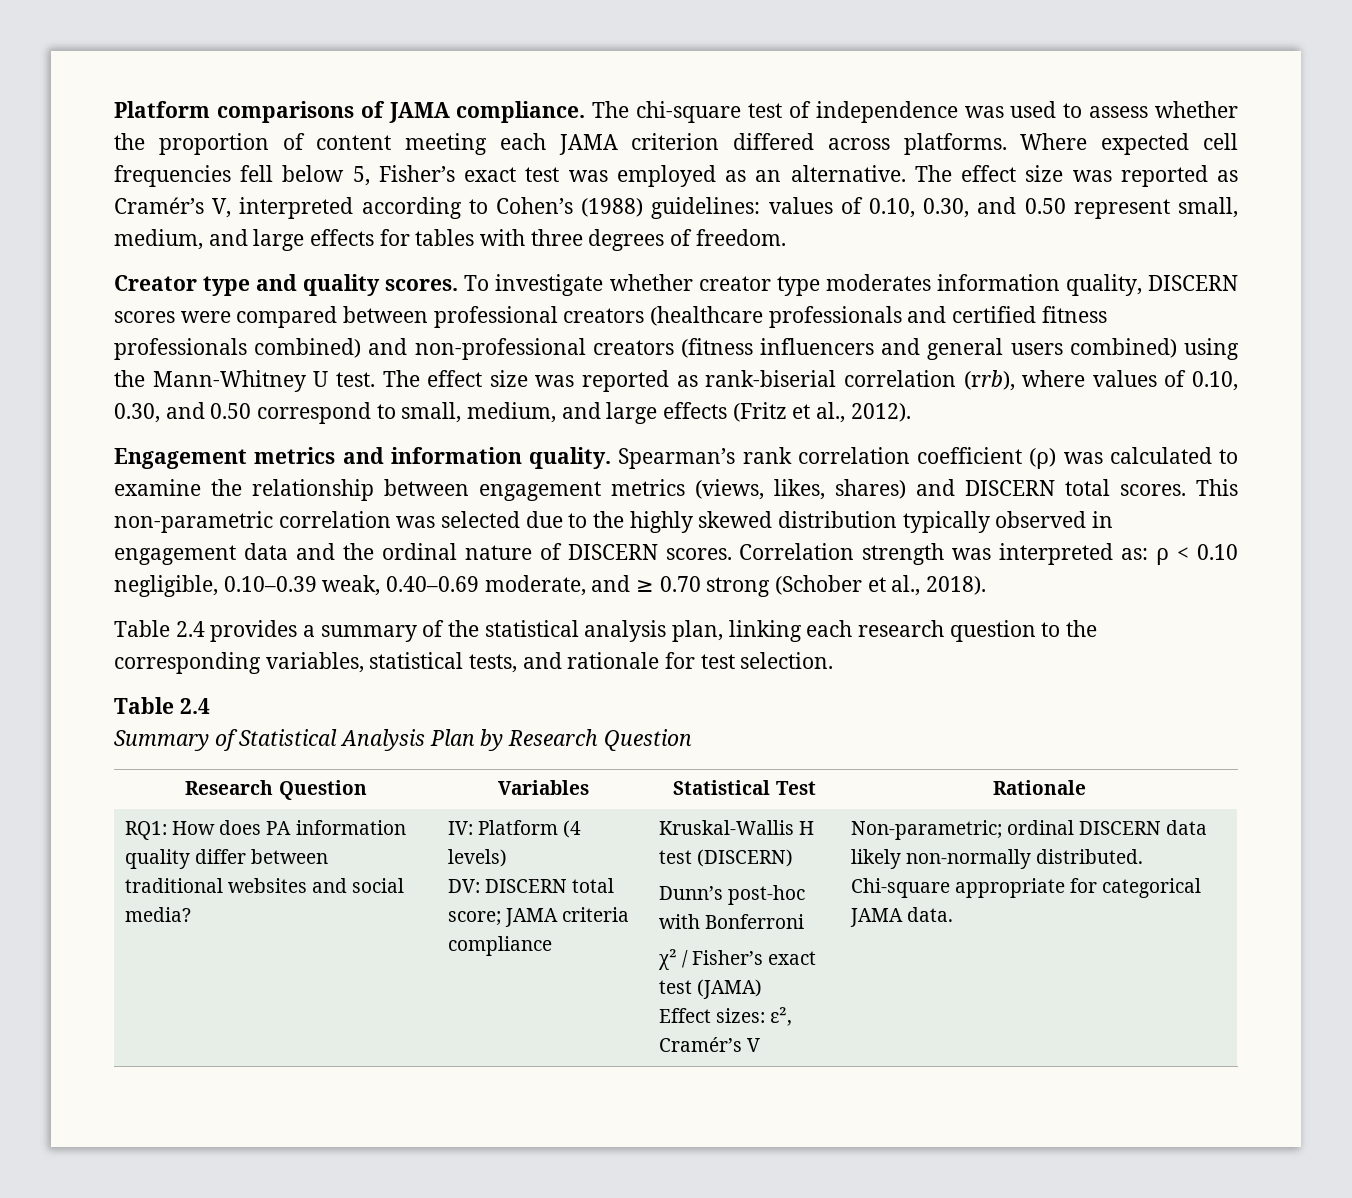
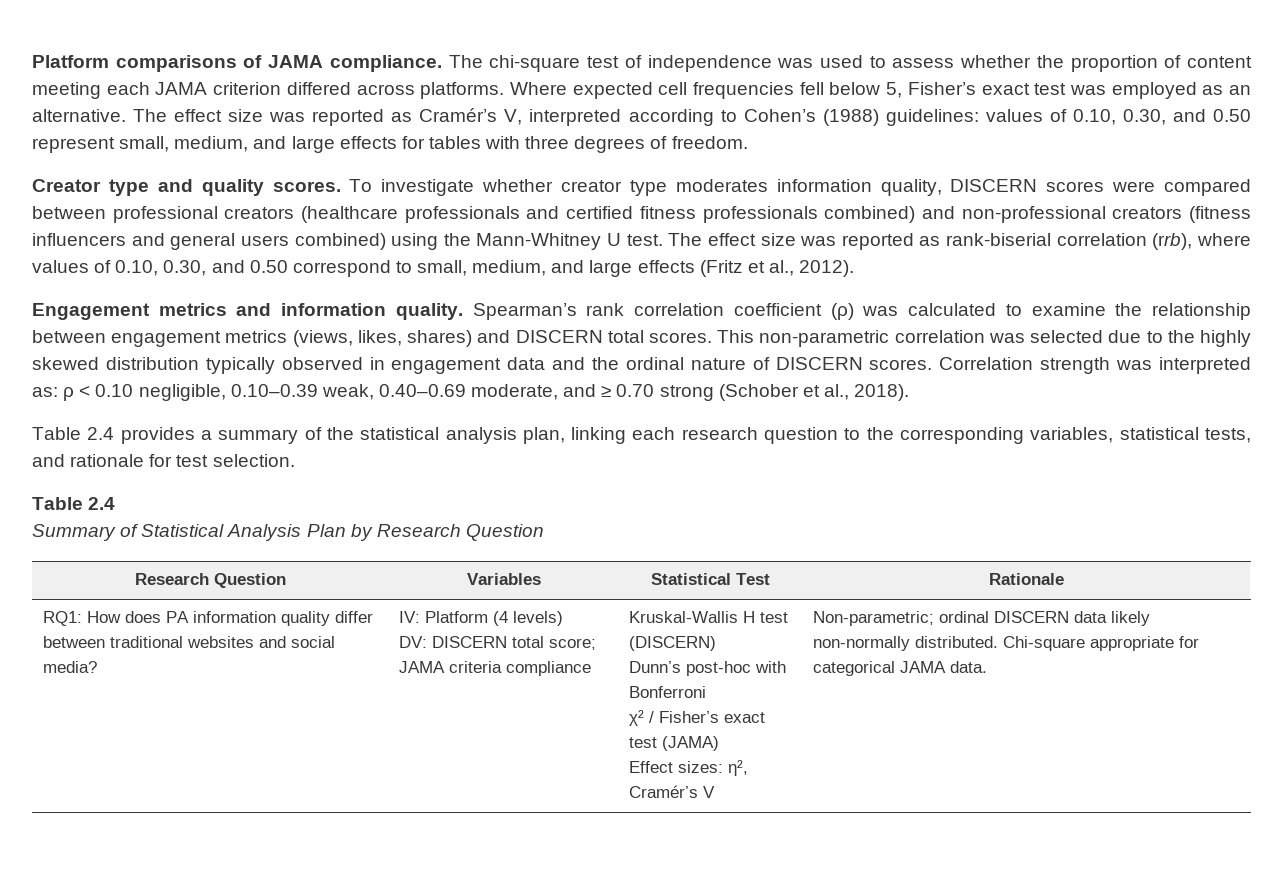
- Effect sizes: ε², Cramér’s V
+ Effect sizes: η², Cramér’s V

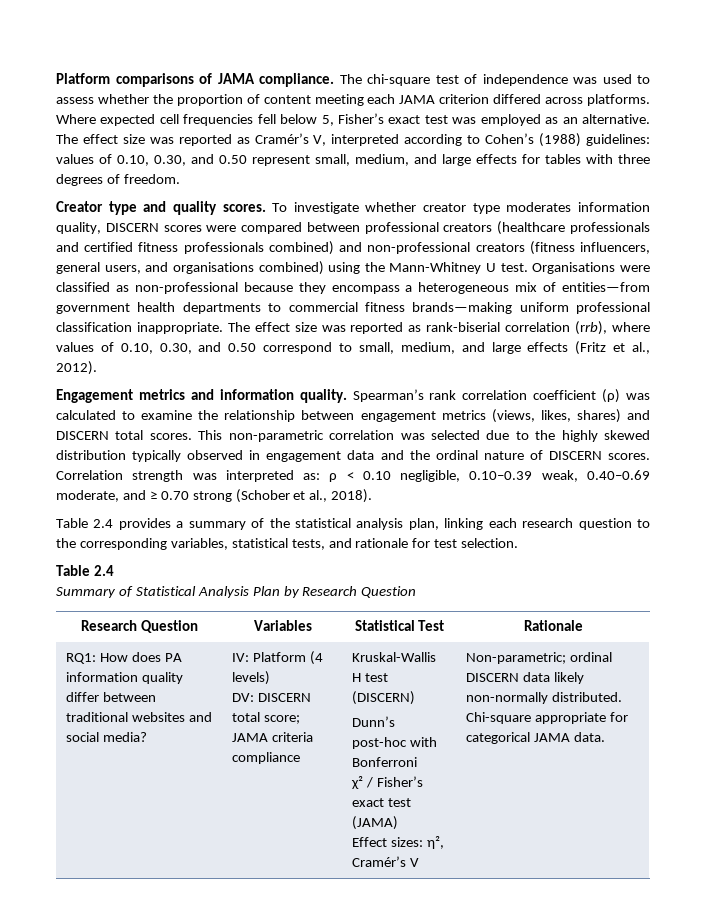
- To investigate whether creator type moderates information quality, DISCERN scores were compared between professional creators (healthcare professionals and certified fitness professionals combined) and non-professional creators (fitness influencers and general users combined) using the Mann-Whitney U test.
+ To investigate whether creator type moderates information quality, DISCERN scores were compared between professional creators (healthcare professionals and certified fitness professionals combined) and non-professional creators (fitness influencers, general users, and organisations combined) using the Mann-Whitney U test.
+ Organisations were classified as non-professional because they encompass a heterogeneous mix of entities—from government health departments to commercial fitness brands—making uniform professional classification inappropriate.

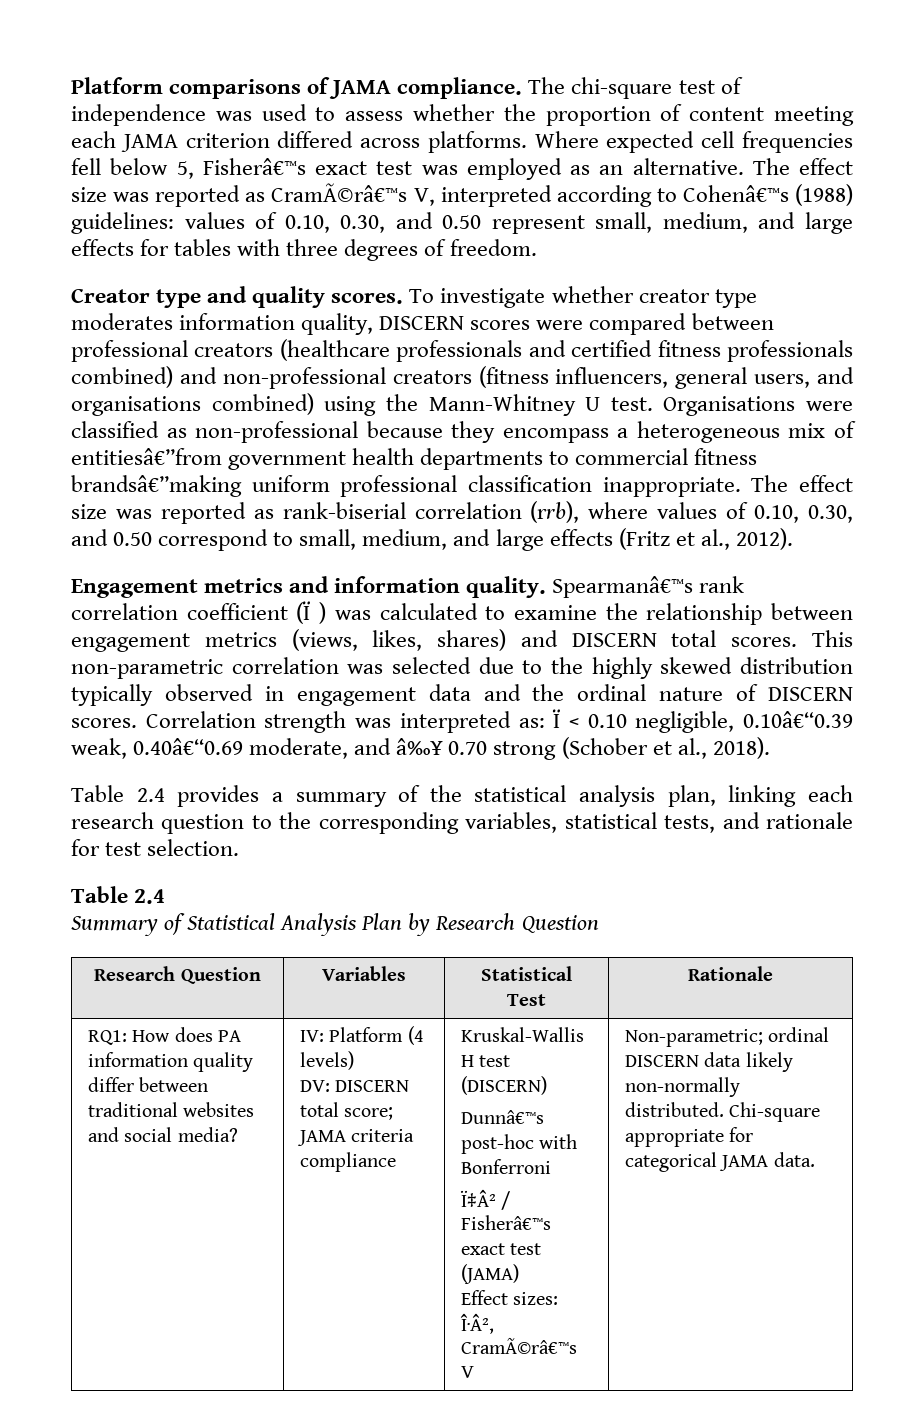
- Where expected cell frequencies fell below 5, Fisher’s exact test was employed as an alternative.
+ Where expected cell frequencies fell below 5, Fisherâ€™s exact test was employed as an alternative.
- The effect size was reported as Cramér’s V, interpreted according to Cohen’s (1988) guidelines: values of 0.10, 0.30, and 0.50 represent small, medium, and large effects for tables with three degrees of freedom.
+ The effect size was reported as CramÃ©râ€™s V, interpreted according to Cohenâ€™s (1988) guidelines: values of 0.10, 0.30, and 0.50 represent small, medium, and large effects for tables with three degrees of freedom.
- Organisations were classified as non-professional because they encompass a heterogeneous mix of entities—from government health departments to commercial fitness brands—making uniform professional classification inappropriate.
+ Organisations were classified as non-professional because they encompass a heterogeneous mix of entitiesâ€”from government health departments to commercial fitness brandsâ€”making uniform professional classification inappropriate.
- Spearman’s rank correlation coefficient (ρ) was calculated to examine the relationship between engagement metrics (views, likes, shares) and DISCERN total scores.
+ Spearmanâ€™s rank correlation coefficient (Ï ) was calculated to examine the relationship between engagement metrics (views, likes, shares) and DISCERN total scores.
- Correlation strength was interpreted as: ρ < 0.10 negligible, 0.10–0.39 weak, 0.40–0.69 moderate, and ≥ 0.70 strong (Schober et al., 2018).
+ Correlation strength was interpreted as: Ï < 0.10 negligible, 0.10â€“0.39 weak, 0.40â€“0.69 moderate, and â‰¥ 0.70 strong (Schober et al., 2018).
- Dunn’s post-hoc with Bonferroni
+ Dunnâ€™s post-hoc with Bonferroni
- χ² / Fisher’s exact test (JAMA)
+ Ï‡Â² / Fisherâ€™s exact test (JAMA)
- Effect sizes: η², Cramér’s V
+ Effect sizes: Î·Â², CramÃ©râ€™s V

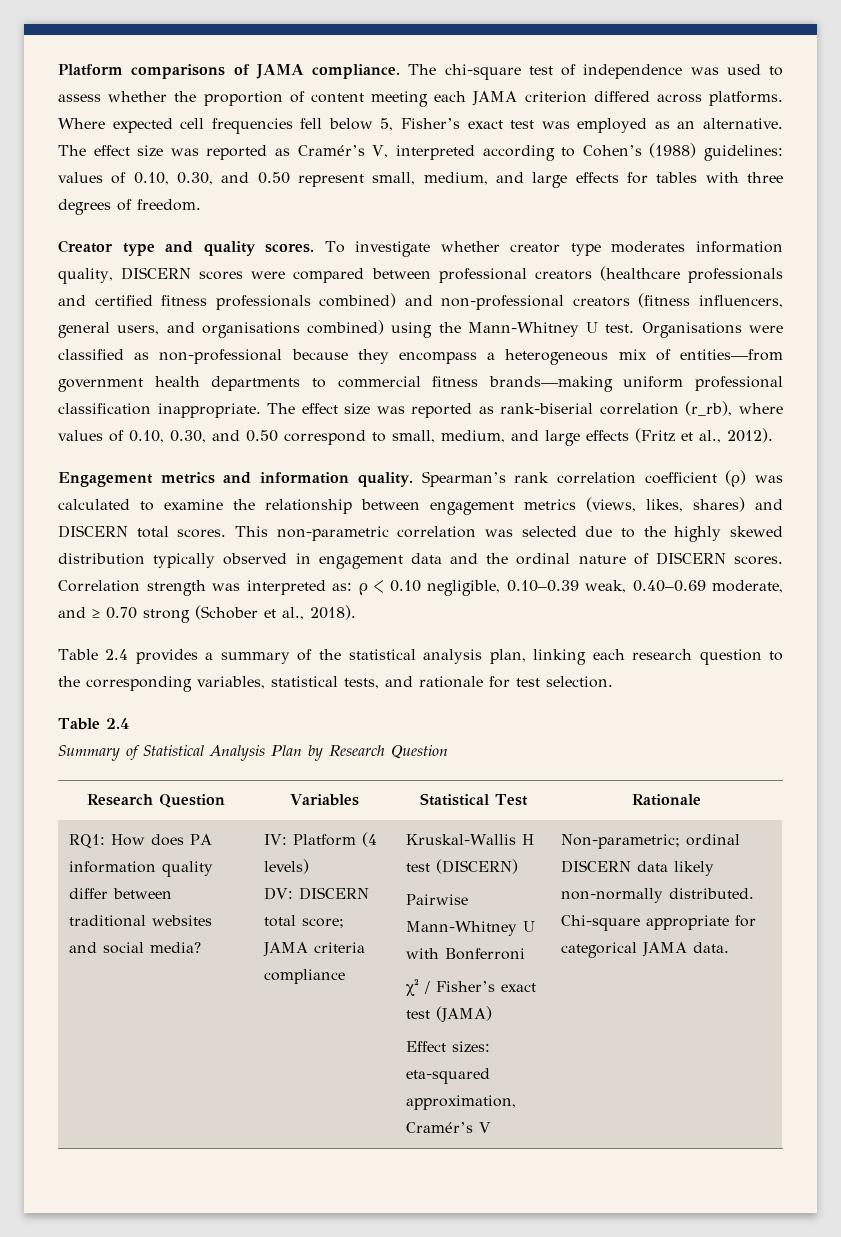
- Where expected cell frequencies fell below 5, Fisherâ€™s exact test was employed as an alternative.
+ Where expected cell frequencies fell below 5, Fisher’s exact test was employed as an alternative.
- The effect size was reported as CramÃ©râ€™s V, interpreted according to Cohenâ€™s (1988) guidelines: values of 0.10, 0.30, and 0.50 represent small, medium, and large effects for tables with three degrees of freedom.
+ The effect size was reported as Cramér’s V, interpreted according to Cohen’s (1988) guidelines: values of 0.10, 0.30, and 0.50 represent small, medium, and large effects for tables with three degrees of freedom.
- Organisations were classified as non-professional because they encompass a heterogeneous mix of entitiesâ€”from government health departments to commercial fitness brandsâ€”making uniform professional classification inappropriate.
+ Organisations were classified as non-professional because they encompass a heterogeneous mix of entities—from government health departments to commercial fitness brands—making uniform professional classification inappropriate.
- The effect size was reported as rank-biserial correlation (rrb), where values of 0.10, 0.30, and 0.50 correspond to small, medium, and large effects (Fritz et al., 2012).
+ The effect size was reported as rank-biserial correlation (r_rb), where values of 0.10, 0.30, and 0.50 correspond to small, medium, and large effects (Fritz et al., 2012).
- Spearmanâ€™s rank correlation coefficient (Ï ) was calculated to examine the relationship between engagement metrics (views, likes, shares) and DISCERN total scores.
+ Spearman’s rank correlation coefficient (ρ) was calculated to examine the relationship between engagement metrics (views, likes, shares) and DISCERN total scores.
- Correlation strength was interpreted as: Ï < 0.10 negligible, 0.10â€“0.39 weak, 0.40â€“0.69 moderate, and â‰¥ 0.70 strong (Schober et al., 2018).
+ Correlation strength was interpreted as: ρ < 0.10 negligible, 0.10–0.39 weak, 0.40–0.69 moderate, and ≥ 0.70 strong (Schober et al., 2018).
- Dunnâ€™s post-hoc with Bonferroni
+ Pairwise Mann-Whitney U with Bonferroni
- Ï‡Â² / Fisherâ€™s exact test (JAMA)
+ χ² / Fisher’s exact test (JAMA)
- Effect sizes: Î·Â², CramÃ©râ€™s V
+ Effect sizes: eta-squared approximation, Cramér’s V

